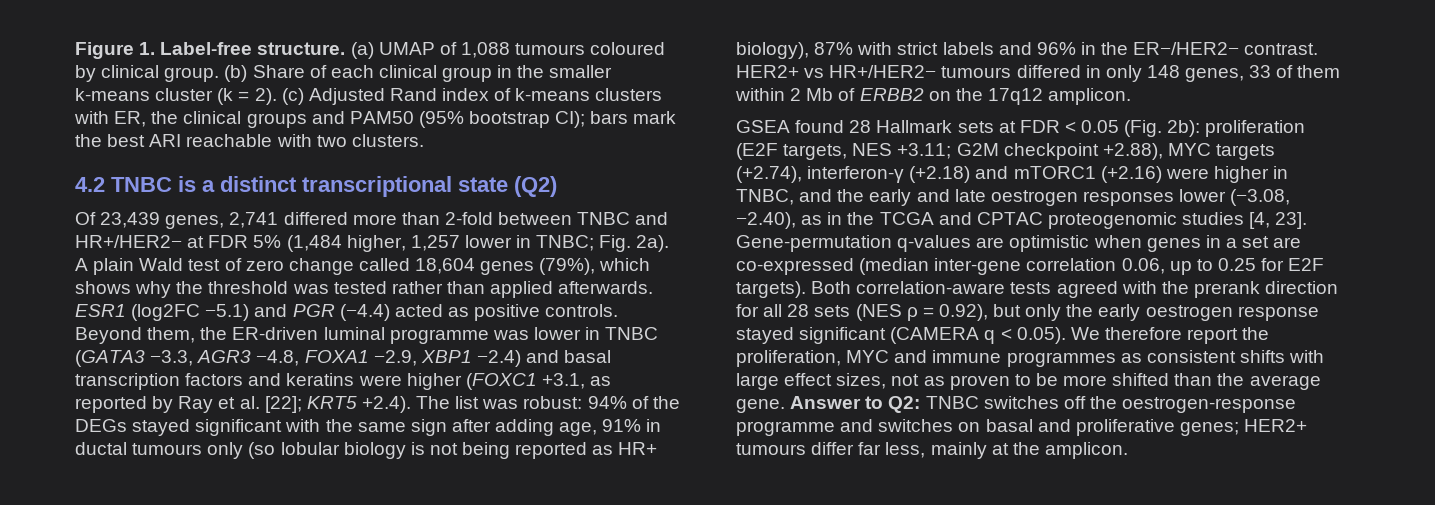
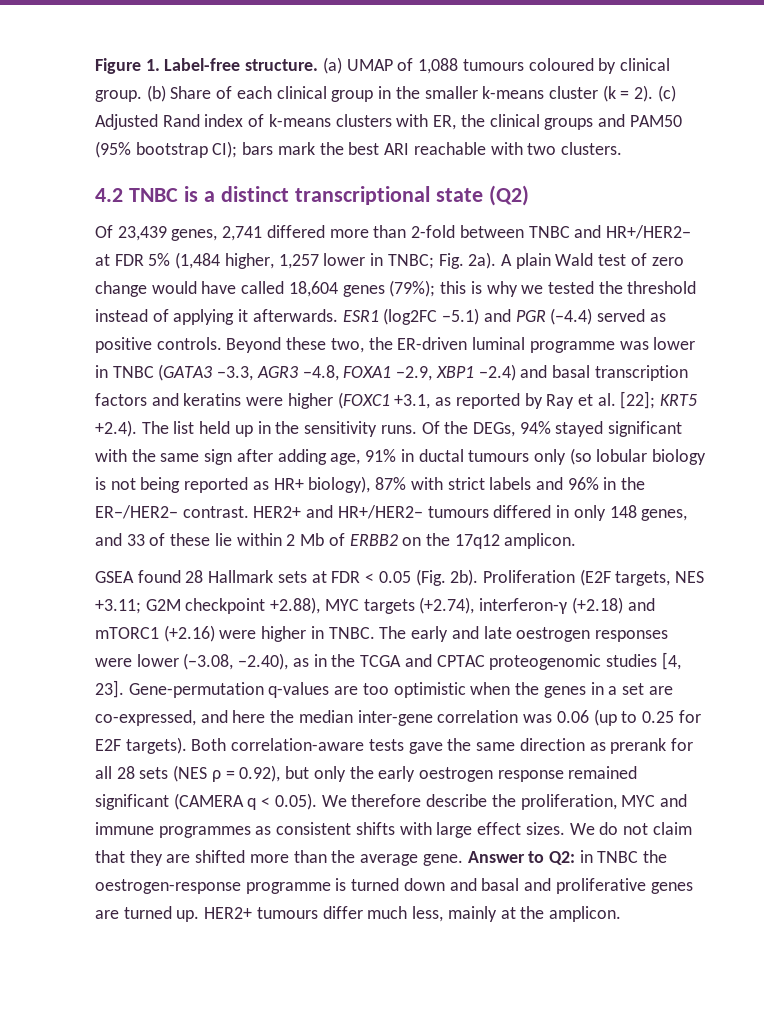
- A plain Wald test of zero change called 18,604 genes (79%), which shows why the threshold was tested rather than applied afterwards.
+ A plain Wald test of zero change would have called 18,604 genes (79%); this is why we tested the threshold instead of applying it afterwards.
- ESR1 (log2FC −5.1) and PGR (−4.4) acted as positive controls.
+ ESR1 (log2FC −5.1) and PGR (−4.4) served as positive controls.
- Beyond them, the ER-driven luminal programme was lower in TNBC (GATA3 −3.3, AGR3 −4.8, FOXA1 −2.9, XBP1 −2.4) and basal transcription factors and keratins were higher (FOXC1 +3.1, as reported by Ray et al. [22];
+ Beyond these two, the ER-driven luminal programme was lower in TNBC (GATA3 −3.3, AGR3 −4.8, FOXA1 −2.9, XBP1 −2.4) and basal transcription factors and keratins were higher (FOXC1 +3.1, as reported by Ray et al. [22];
- KRT5 +2.4). The list was robust: 94% of the DEGs stayed significant with the same sign after adding age, 91% in ductal tumours only (so lobular biology is not being reported as HR+ biology), 87% with strict labels and 96% in the ER−/HER2− contrast.
+ KRT5 +2.4). The list held up in the sensitivity runs. Of the DEGs, 94% stayed significant with the same sign after adding age, 91% in ductal tumours only (so lobular biology is not being reported as HR+ biology), 87% with strict labels and 96% in the ER−/HER2− contrast.
- HER2+ vs HR+/HER2− tumours differed in only 148 genes, 33 of them within 2 Mb of ERBB2 on the 17q12 amplicon.
+ HER2+ and HR+/HER2− tumours differed in only 148 genes, and 33 of these lie within 2 Mb of ERBB2 on the 17q12 amplicon.
- GSEA found 28 Hallmark sets at FDR < 0.05 (Fig. 2b): proliferation (E2F targets, NES +3.11; G2M checkpoint +2.88), MYC targets (+2.74), interferon-γ (+2.18) and mTORC1 (+2.16) were higher in TNBC, and the early and late oestrogen responses lower (−3.08, −2.40), as in the TCGA and CPTAC proteogenomic studies [4, 23].
+ GSEA found 28 Hallmark sets at FDR < 0.05 (Fig. 2b). Proliferation (E2F targets, NES +3.11; G2M checkpoint +2.88), MYC targets (+2.74), interferon-γ (+2.18) and mTORC1 (+2.16) were higher in TNBC. The early and late oestrogen responses were lower (−3.08, −2.40), as in the TCGA and CPTAC proteogenomic studies [4, 23].
- Gene-permutation q-values are optimistic when genes in a set are co-expressed (median inter-gene correlation 0.06, up to 0.25 for E2F targets).
+ Gene-permutation q-values are too optimistic when the genes in a set are co-expressed, and here the median inter-gene correlation was 0.06 (up to 0.25 for E2F targets).
- Both correlation-aware tests agreed with the prerank direction for all 28 sets (NES ρ = 0.92), but only the early oestrogen response stayed significant (CAMERA q < 0.05). We therefore report the proliferation, MYC and immune programmes as consistent shifts with large effect sizes, not as proven to be more shifted than the average gene.
+ Both correlation-aware tests gave the same direction as prerank for all 28 sets (NES ρ = 0.92), but only the early oestrogen response remained significant (CAMERA q < 0.05). We therefore describe the proliferation, MYC and immune programmes as consistent shifts with large effect sizes. We do not claim that they are shifted more than the average gene.
- Answer to Q2: TNBC switches off the oestrogen-response programme and switches on basal and proliferative genes; HER2+ tumours differ far less, mainly at the amplicon.
+ Answer to Q2: in TNBC the oestrogen-response programme is turned down and basal and proliferative genes are turned up. HER2+ tumours differ much less, mainly at the amplicon.

